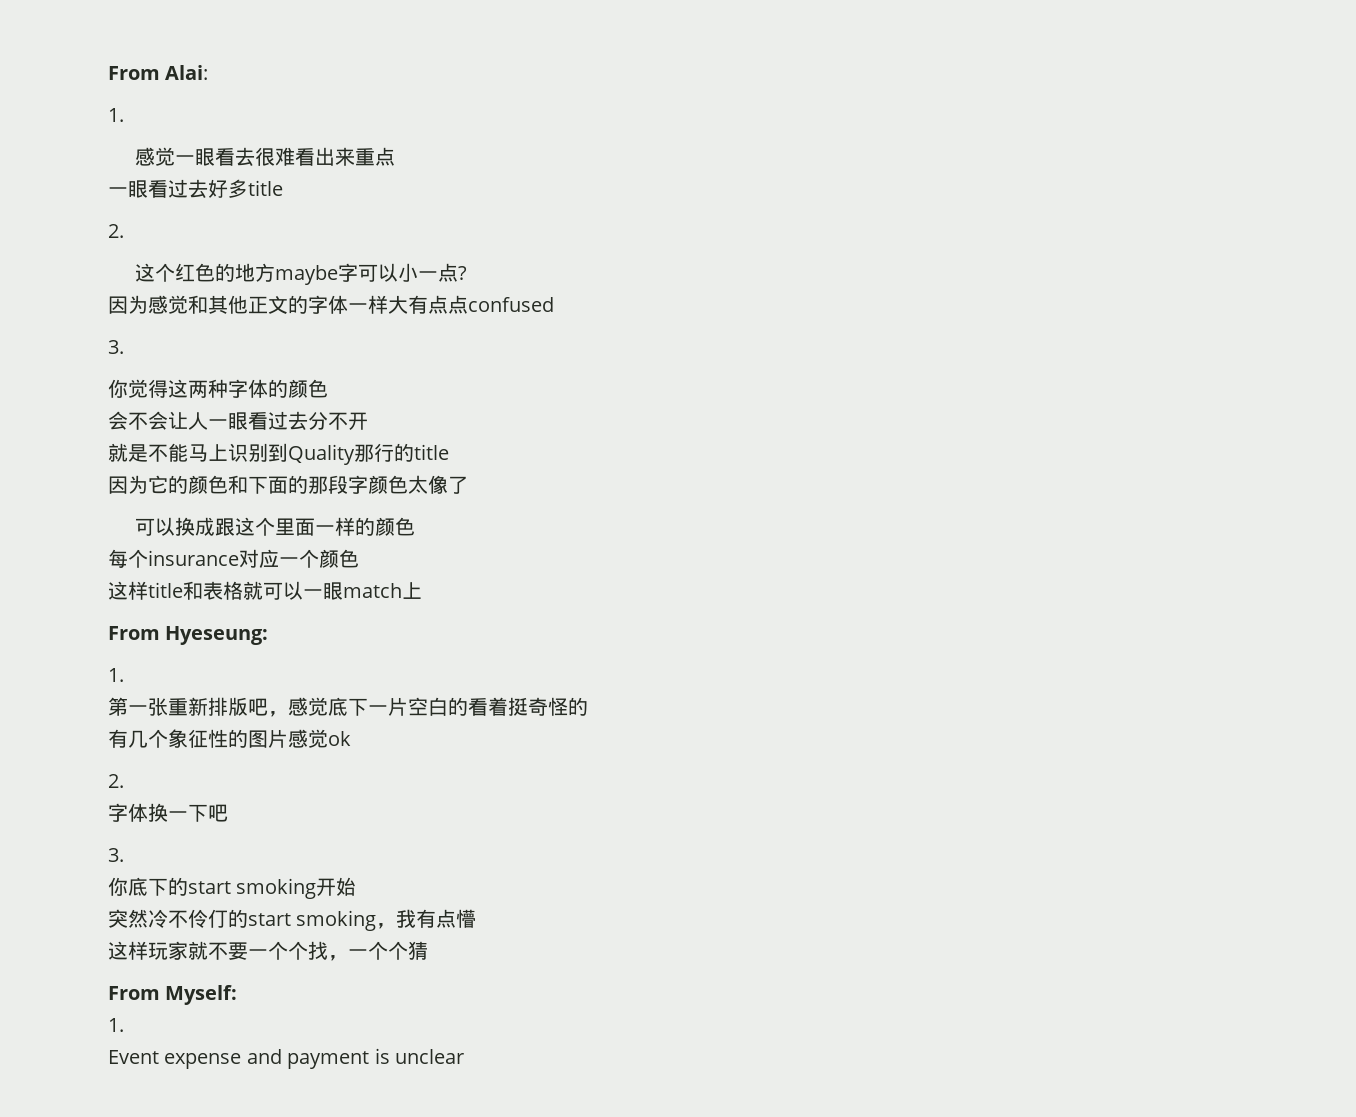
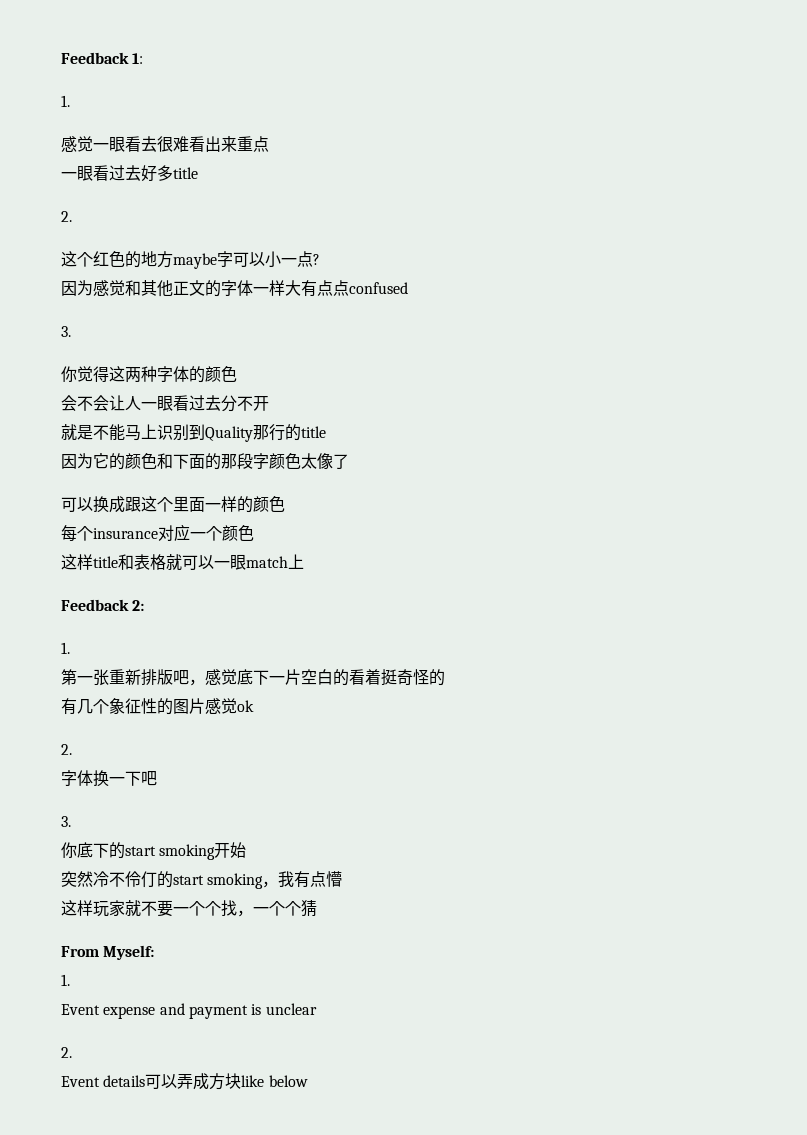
- From Alai:
+ Feedback 1:
- From Hyeseung:
+ Feedback 2:
  Event expense and payment is unclear
+ 2.
+ Event details可以弄成方块like below

